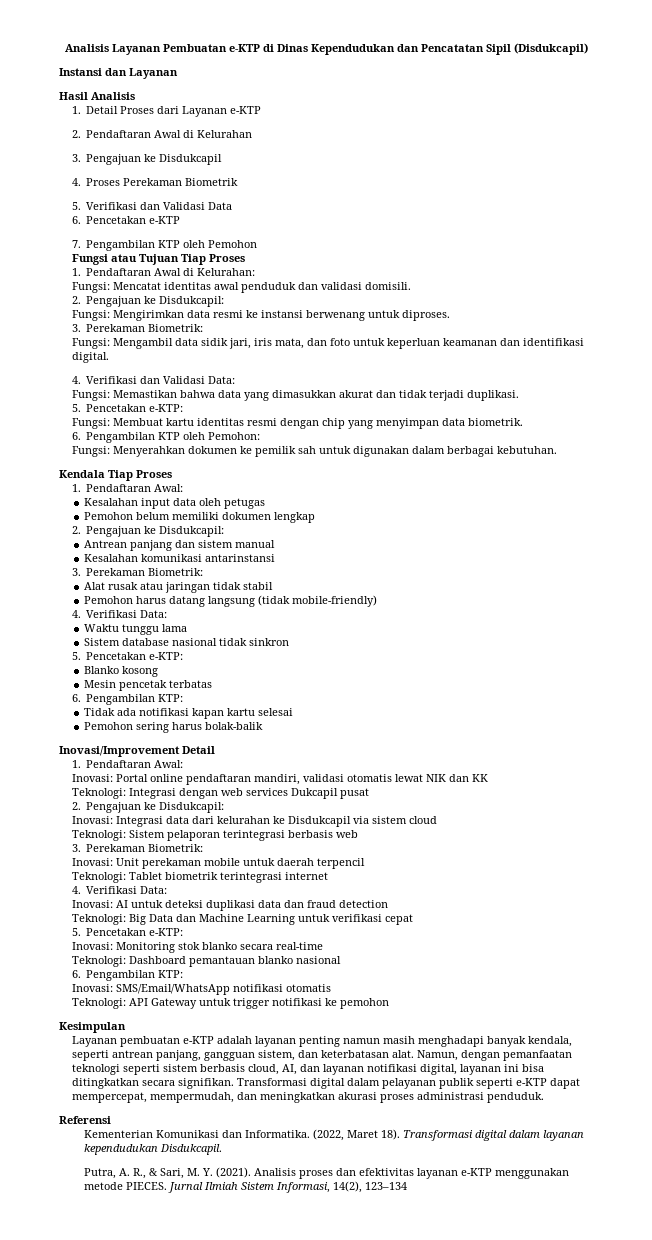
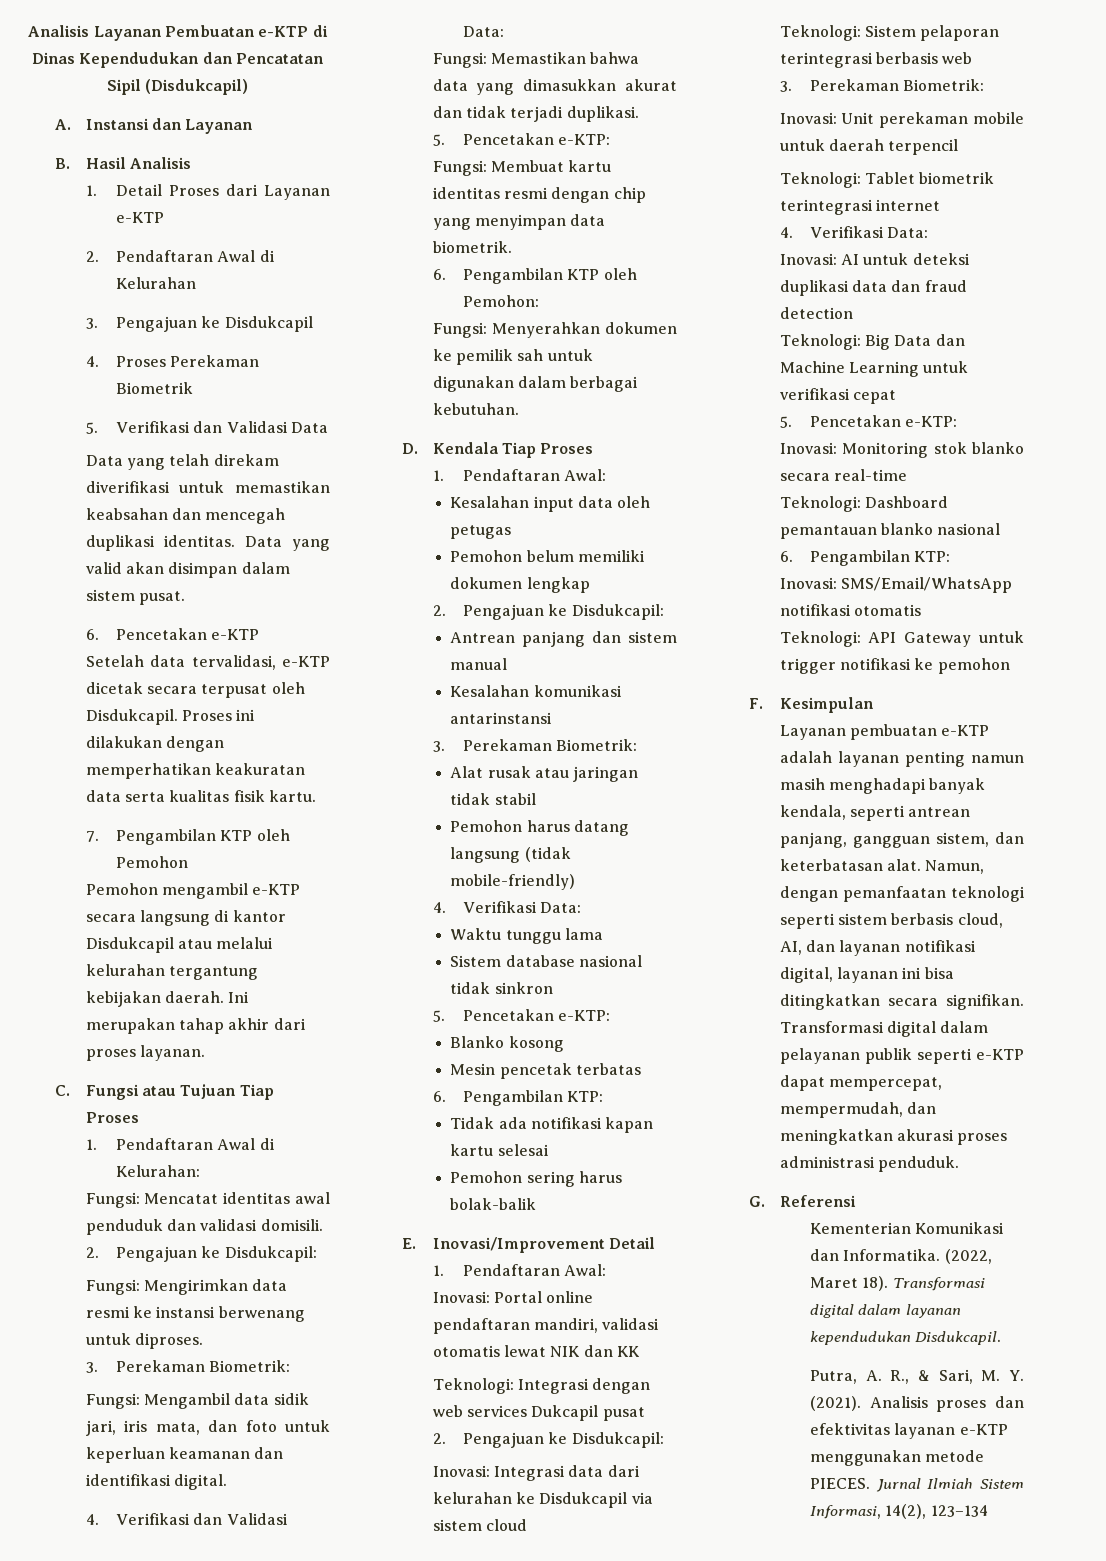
- Instansi dan Layanan
+ A. Instansi dan Layanan
- Hasil Analisis
+ B. Hasil Analisis
+ Data yang telah direkam diverifikasi untuk memastikan keabsahan dan mencegah duplikasi identitas. Data yang valid akan disimpan dalam sistem pusat.
  6. Pencetakan e-KTP
+ Setelah data tervalidasi, e-KTP dicetak secara terpusat oleh Disdukcapil. Proses ini dilakukan dengan memperhatikan keakuratan data serta kualitas fisik kartu.
- Fungsi atau Tujuan Tiap Proses
+ Pemohon mengambil e-KTP secara langsung di kantor Disdukcapil atau melalui kelurahan tergantung kebijakan daerah. Ini merupakan tahap akhir dari proses layanan.
+ C. Fungsi atau Tujuan Tiap Proses
- Kendala Tiap Proses
+ D. Kendala Tiap Proses
- Inovasi/Improvement Detail
+ E. Inovasi/Improvement Detail
- Kesimpulan
+ F. Kesimpulan
- Referensi
+ G. Referensi

